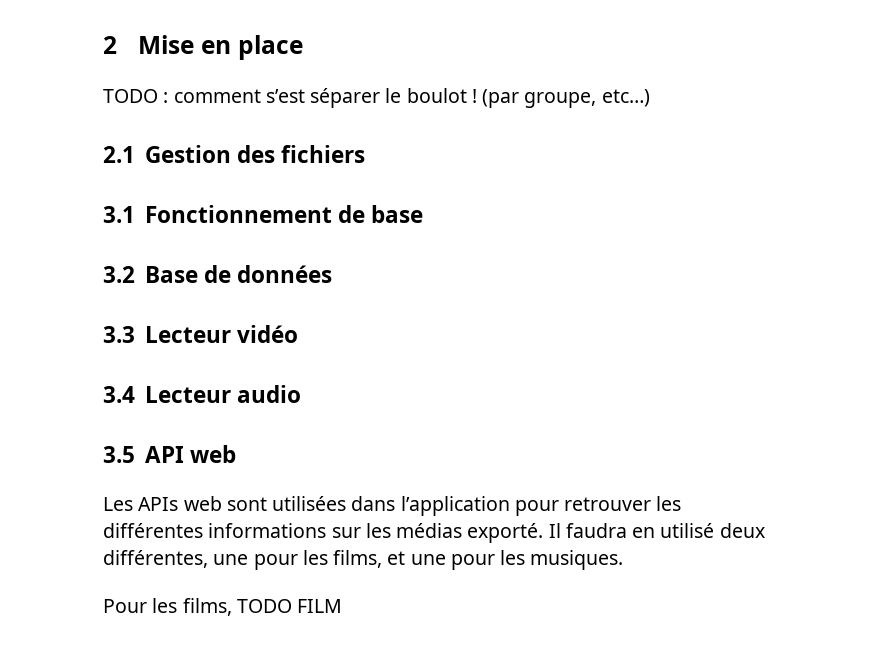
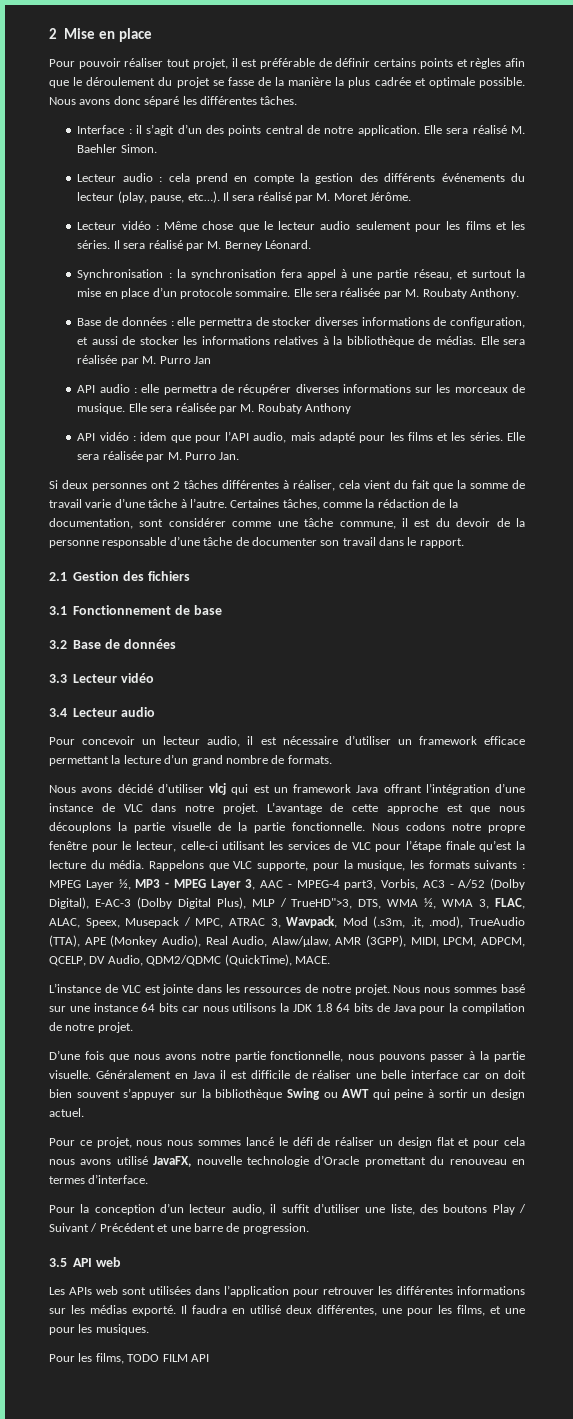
- TODO : comment s’est séparer le boulot ! (par groupe, etc…)
+ Pour pouvoir réaliser tout projet, il est préférable de définir certains points et règles afin que le déroulement du projet se fasse de la manière la plus cadrée et optimale possible. Nous avons donc séparé les différentes tâches.
+ Interface : il s’agit d’un des points central de notre application. Elle sera réalisé M. Baehler Simon.
+ Lecteur audio : cela prend en compte la gestion des différents événements du lecteur (play, pause, etc…). Il sera réalisé par M. Moret Jérôme.
+ Lecteur vidéo : Même chose que le lecteur audio seulement pour les films et les séries. Il sera réalisé par M. Berney Léonard.
+ Synchronisation : la synchronisation fera appel à une partie réseau, et surtout la mise en place d’un protocole sommaire. Elle sera réalisée par M. Roubaty Anthony.
+ Base de données : elle permettra de stocker diverses informations de configuration, et aussi de stocker les informations relatives à la bibliothèque de médias. Elle sera réalisée par M. Purro Jan
+ API audio : elle permettra de récupérer diverses informations sur les morceaux de musique. Elle sera réalisée par M. Roubaty Anthony
+ API vidéo : idem que pour l’API audio, mais adapté pour les films et les séries. Elle sera réalisée par M. Purro Jan.
+ Si deux personnes ont 2 tâches différentes à réaliser, cela vient du fait que la somme de travail varie d’une tâche à l’autre. Certaines tâches, comme la rédaction de la documentation, sont considérer comme une tâche commune, il est du devoir de la personne responsable d’une tâche de documenter son travail dans le rapport.
+ Pour concevoir un lecteur audio, il est nécessaire d’utiliser un framework efficace permettant la lecture d’un grand nombre de formats.
+ Nous avons décidé d’utiliser vlcj qui est un framework Java offrant l’intégration d’une instance de VLC dans notre projet. L’avantage de cette approche est que nous découplons la partie visuelle de la partie fonctionnelle. Nous codons notre propre fenêtre pour le lecteur, celle-ci utilisant les services de VLC pour l’étape finale qu’est la lecture du média. Rappelons que VLC supporte, pour la musique, les formats suivants : MPEG Layer ½, MP3 - MPEG Layer 3, AAC - MPEG-4 part3, Vorbis, AC3 - A/52 (Dolby Digital), E-AC-3 (Dolby Digital Plus), MLP / TrueHD">3, DTS, WMA ½, WMA 3, FLAC, ALAC, Speex, Musepack / MPC, ATRAC 3, Wavpack, Mod (.s3m, .it, .mod), TrueAudio (TTA), APE (Monkey Audio), Real Audio, Alaw/µlaw, AMR (3GPP), MIDI, LPCM, ADPCM, QCELP, DV Audio, QDM2/QDMC (QuickTime), MACE.
+ L’instance de VLC est jointe dans les ressources de notre projet. Nous nous sommes basé sur une instance 64 bits car nous utilisons la JDK 1.8 64 bits de Java pour la compilation de notre projet.
+ D’une fois que nous avons notre partie fonctionnelle, nous pouvons passer à la partie visuelle. Généralement en Java il est difficile de réaliser une belle interface car on doit bien souvent s’appuyer sur la bibliothèque Swing ou AWT qui peine à sortir un design actuel.
+ Pour ce projet, nous nous sommes lancé le défi de réaliser un design flat et pour cela nous avons utilisé JavaFX, nouvelle technologie d’Oracle promettant du renouveau en termes d’interface.
+ Pour la conception d’un lecteur audio, il suffit d’utiliser une liste, des boutons Play / Suivant / Précédent et une barre de progression.
- Pour les films, TODO FILM
+ Pour les films, TODO FILM API

